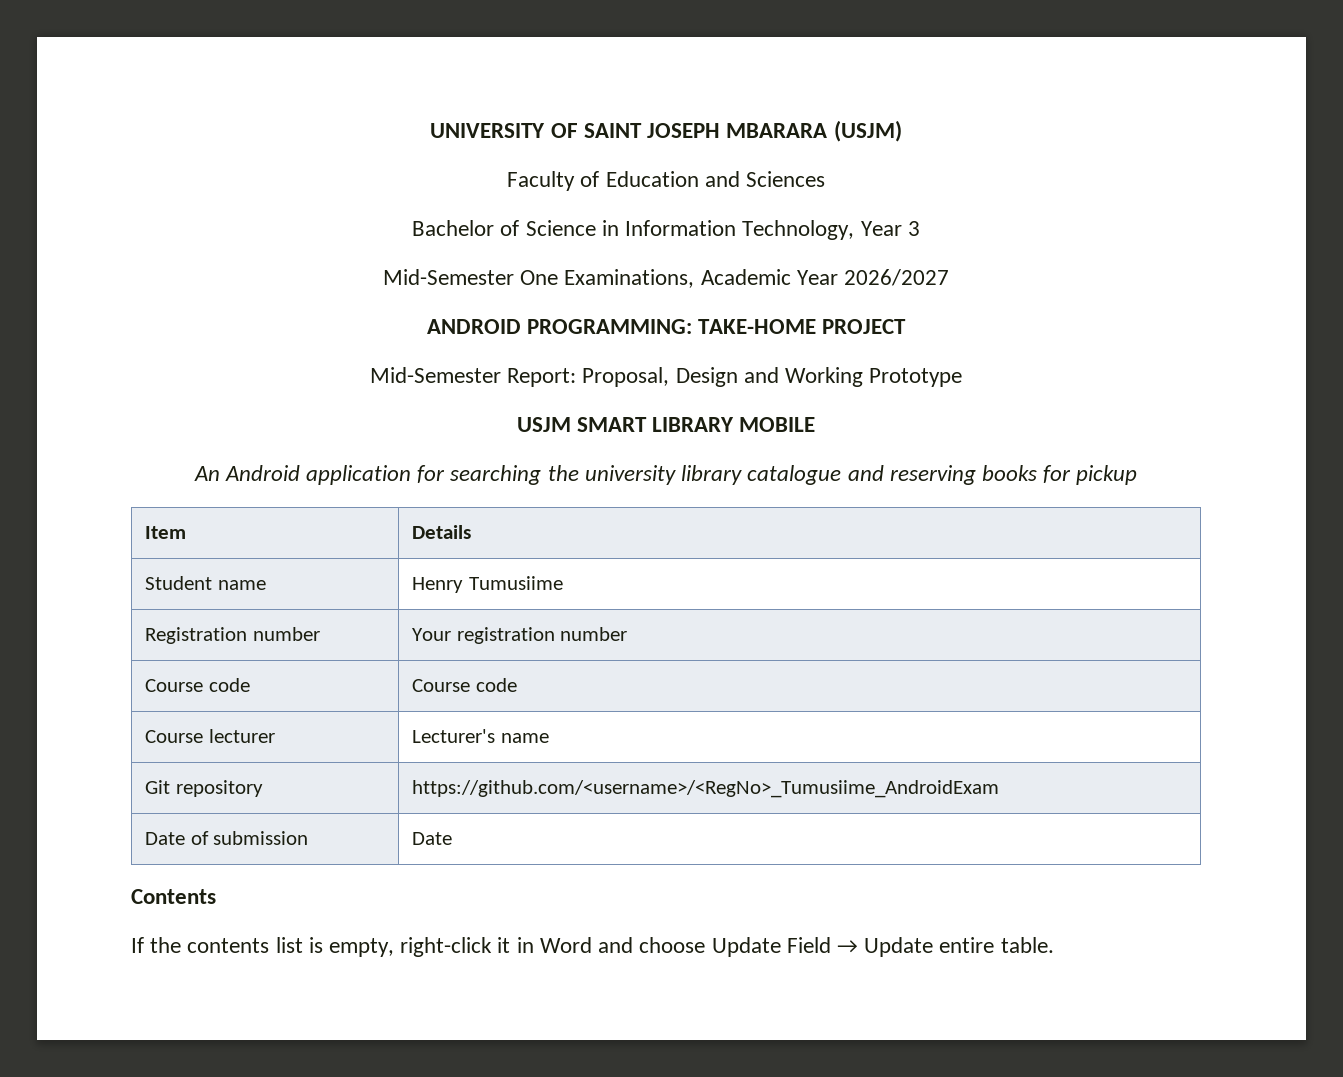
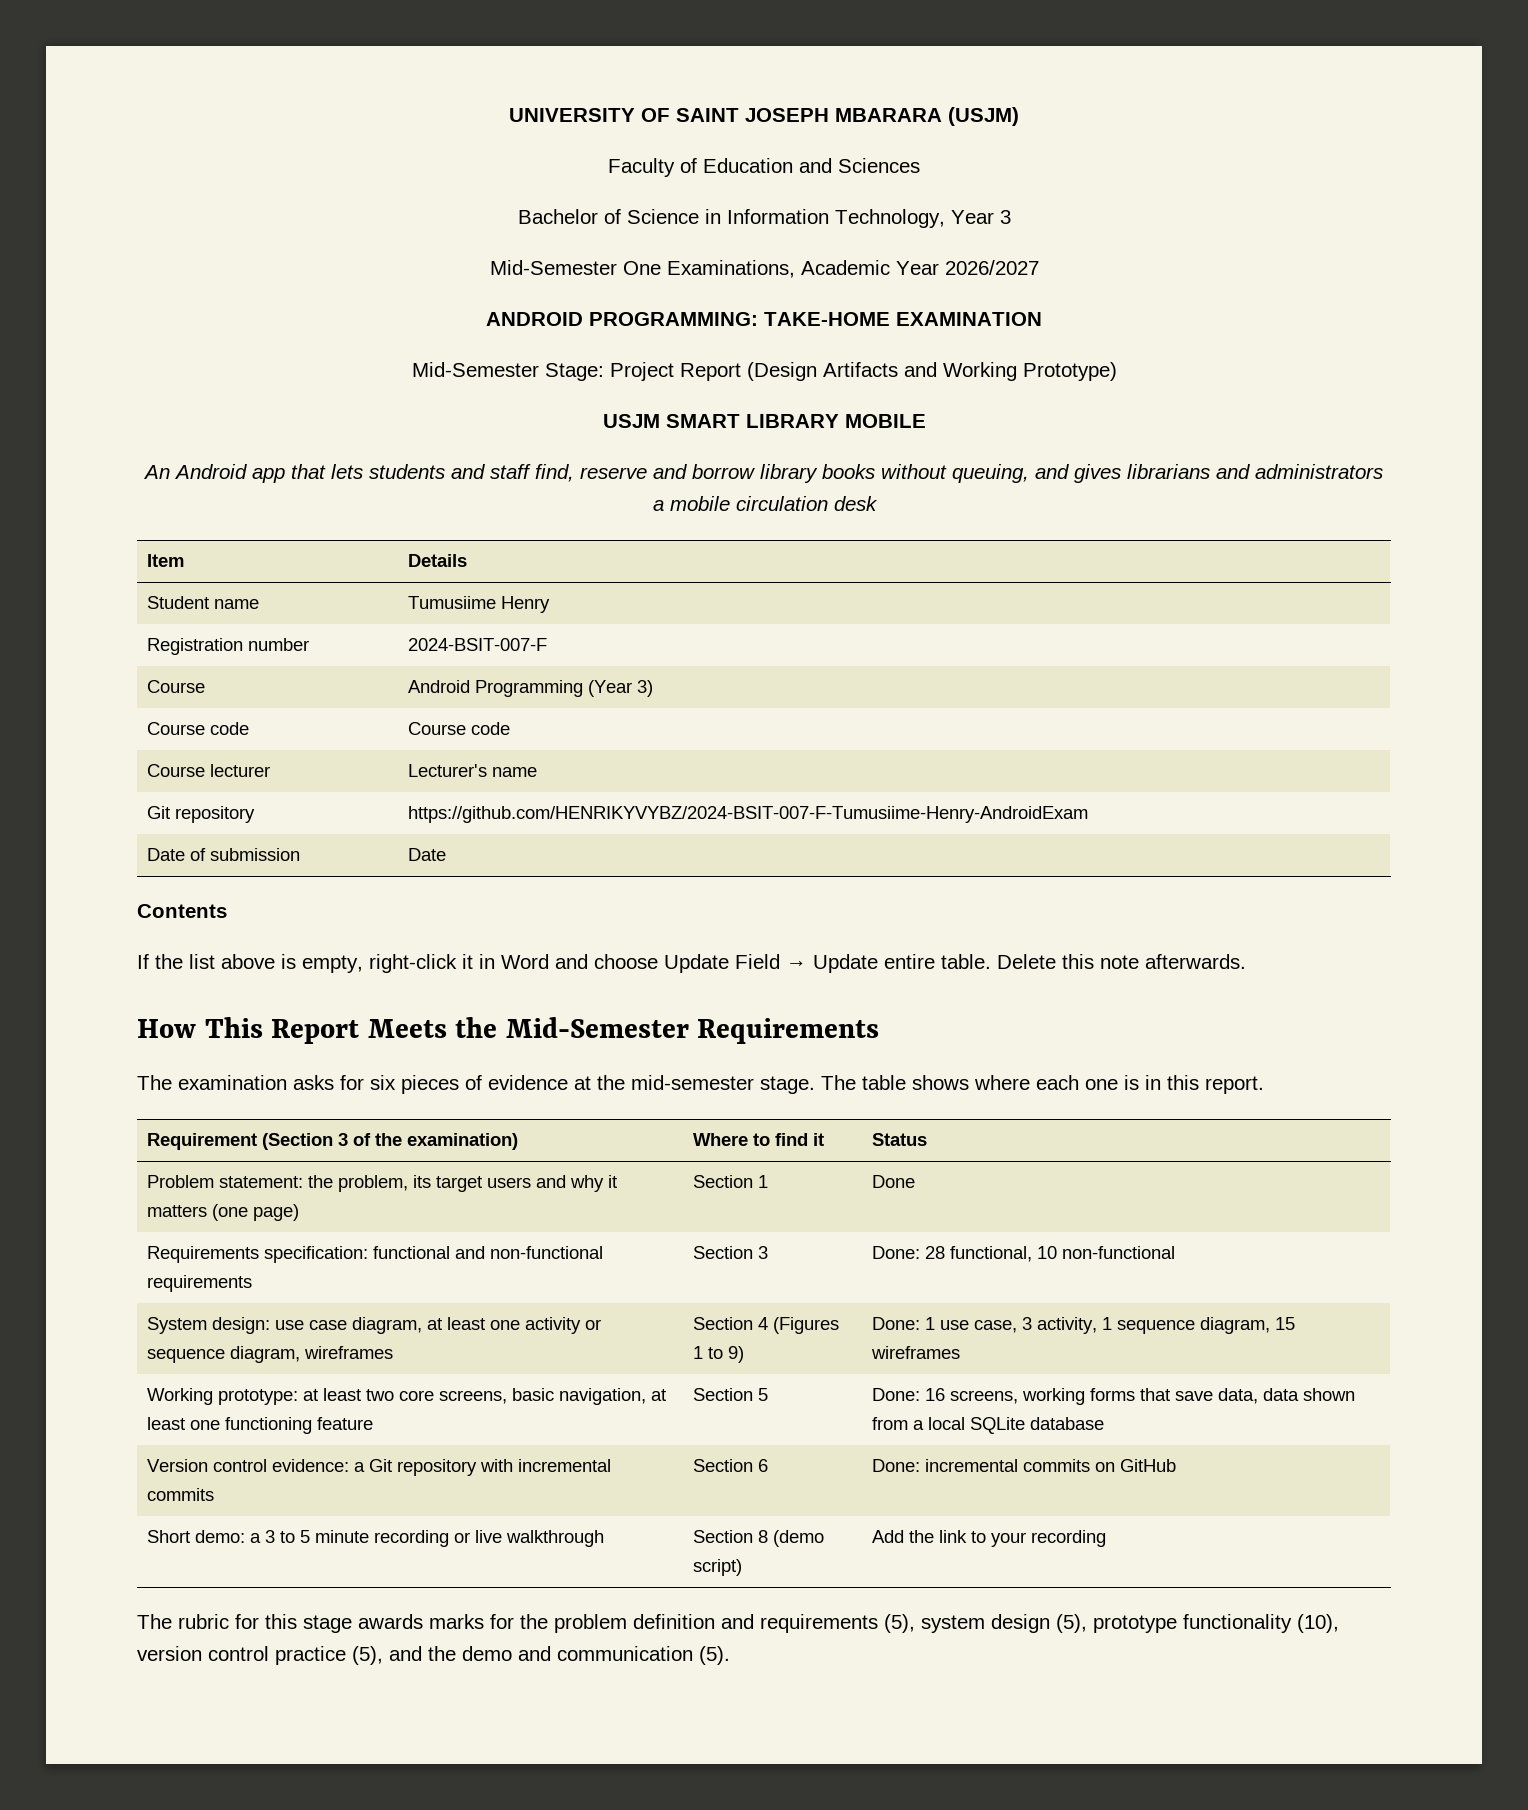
- ANDROID PROGRAMMING: TAKE-HOME PROJECT
- Mid-Semester Report: Proposal, Design and Working Prototype
+ ANDROID PROGRAMMING: TAKE-HOME EXAMINATION
+ Mid-Semester Stage: Project Report (Design Artifacts and Working Prototype)
- An Android application for searching the university library catalogue and reserving books for pickup
+ An Android app that lets students and staff find, reserve and borrow library books without queuing, and gives librarians and administrators a mobile circulation desk
- Student name | Henry Tumusiime
+ Student name | Tumusiime Henry
- Registration number | Your registration number
+ Registration number | 2024-BSIT-007-F
+ Course | Android Programming (Year 3)
- Git repository | https://github.com/<username>/<RegNo>_Tumusiime_AndroidExam
+ Git repository | https://github.com/HENRIKYVYBZ/2024-BSIT-007-F-Tumusiime-Henry-AndroidExam
- If the contents list is empty, right-click it in Word and choose Update Field → Update entire table.
+ If the list above is empty, right-click it in Word and choose Update Field → Update entire table.
+ Delete this note afterwards.
+ How This Report Meets the Mid-Semester Requirements
+ The examination asks for six pieces of evidence at the mid-semester stage. The table shows where each one is in this report.
+ Requirement (Section 3 of the examination) | Where to find it | Status
+ Problem statement: the problem, its target users and why it matters (one page) | Section 1 | Done
+ Requirements specification: functional and non-functional requirements | Section 3 | Done: 28 functional, 10 non-functional
+ System design: use case diagram, at least one activity or sequence diagram, wireframes | Section 4 (Figures 1 to 9) | Done: 1 use case, 3 activity, 1 sequence diagram, 15 wireframes
+ Working prototype: at least two core screens, basic navigation, at least one functioning feature | Section 5 | Done: 16 screens, working forms that save data, data shown from a local SQLite database
+ Version control evidence: a Git repository with incremental commits | Section 6 | Done: incremental commits on GitHub
+ Short demo: a 3 to 5 minute recording or live walkthrough | Section 8 (demo script) | Add the link to your recording
+ The rubric for this stage awards marks for the problem definition and requirements (5), system design (5), prototype functionality (10), version control practice (5), and the demo and communication (5).

